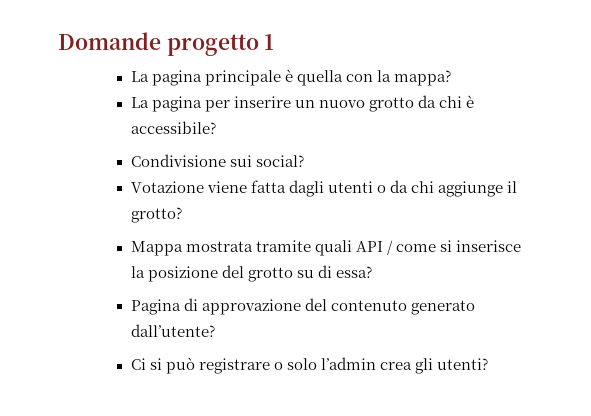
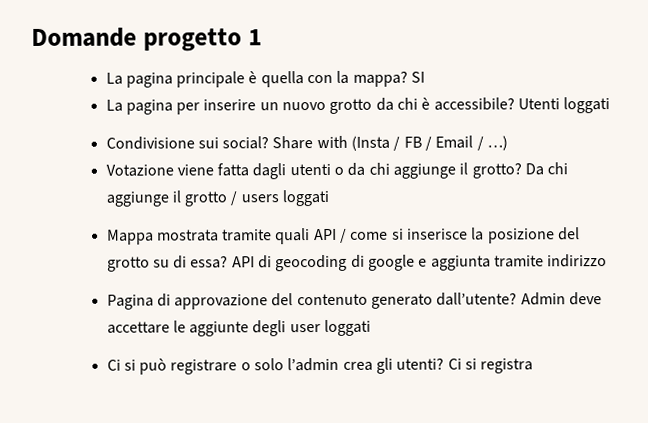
+ SI
+ Utenti loggati
+ Share with (Insta / FB / Email / …)
+ Da chi aggiunge il grotto / users loggati
+ API di geocoding di google e aggiunta tramite indirizzo
+ Admin deve accettare le aggiunte degli user loggati
+ Ci si registra

